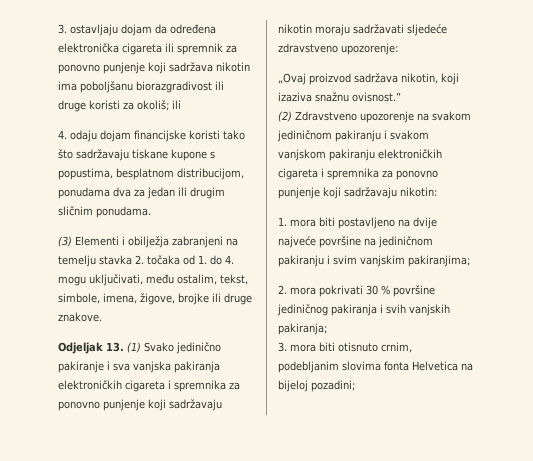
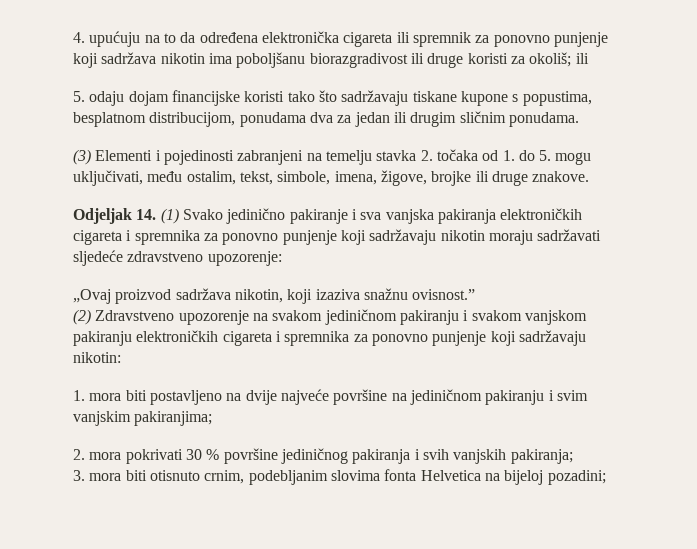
- 3. ostavljaju dojam da određena elektronička cigareta ili spremnik za ponovno punjenje koji sadržava nikotin ima poboljšanu biorazgradivost ili druge koristi za okoliš; ili
+ 4. upućuju na to da određena elektronička cigareta ili spremnik za ponovno punjenje koji sadržava nikotin ima poboljšanu biorazgradivost ili druge koristi za okoliš; ili
- 4. odaju dojam financijske koristi tako što sadržavaju tiskane kupone s popustima, besplatnom distribucijom, ponudama dva za jedan ili drugim sličnim ponudama.
+ 5. odaju dojam financijske koristi tako što sadržavaju tiskane kupone s popustima, besplatnom distribucijom, ponudama dva za jedan ili drugim sličnim ponudama.
- (3) Elementi i obilježja zabranjeni na temelju stavka 2. točaka od 1. do 4. mogu uključivati, među ostalim, tekst, simbole, imena, žigove, brojke ili druge znakove.
+ (3) Elementi i pojedinosti zabranjeni na temelju stavka 2. točaka od 1. do 5. mogu uključivati, među ostalim, tekst, simbole, imena, žigove, brojke ili druge znakove.
- Odjeljak 13. (1) Svako jedinično pakiranje i sva vanjska pakiranja elektroničkih cigareta i spremnika za ponovno punjenje koji sadržavaju nikotin moraju sadržavati sljedeće zdravstveno upozorenje:
+ Odjeljak 14. (1) Svako jedinično pakiranje i sva vanjska pakiranja elektroničkih cigareta i spremnika za ponovno punjenje koji sadržavaju nikotin moraju sadržavati sljedeće zdravstveno upozorenje:

